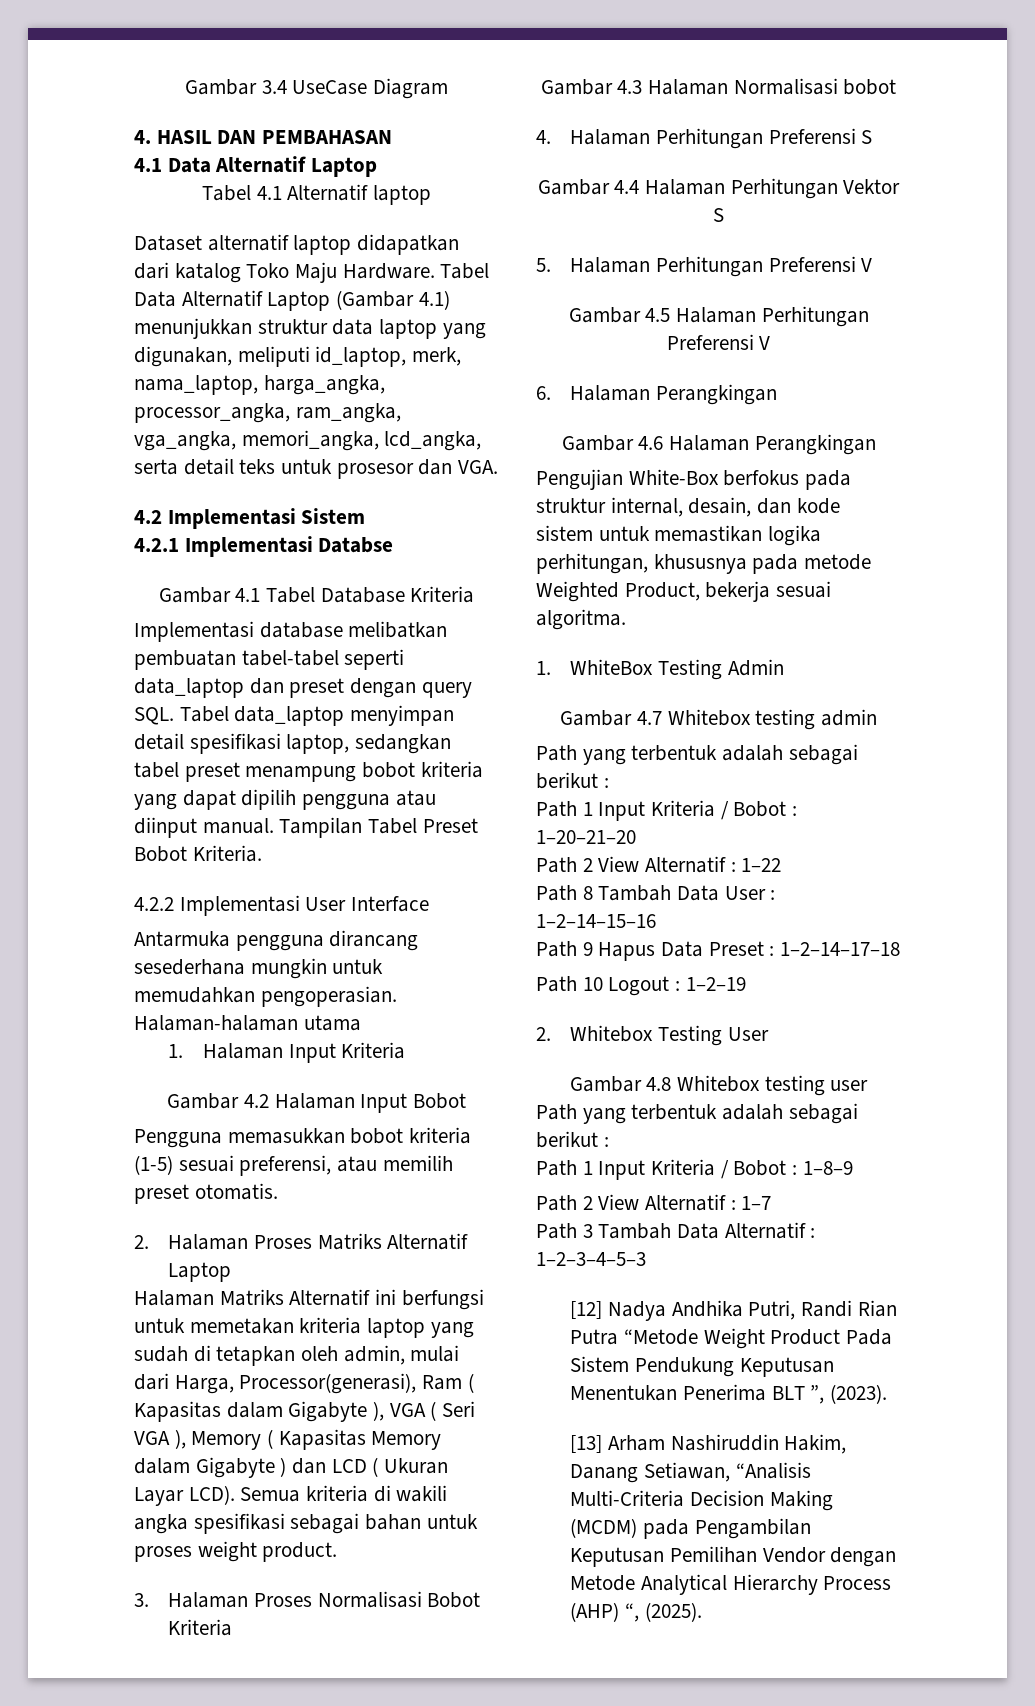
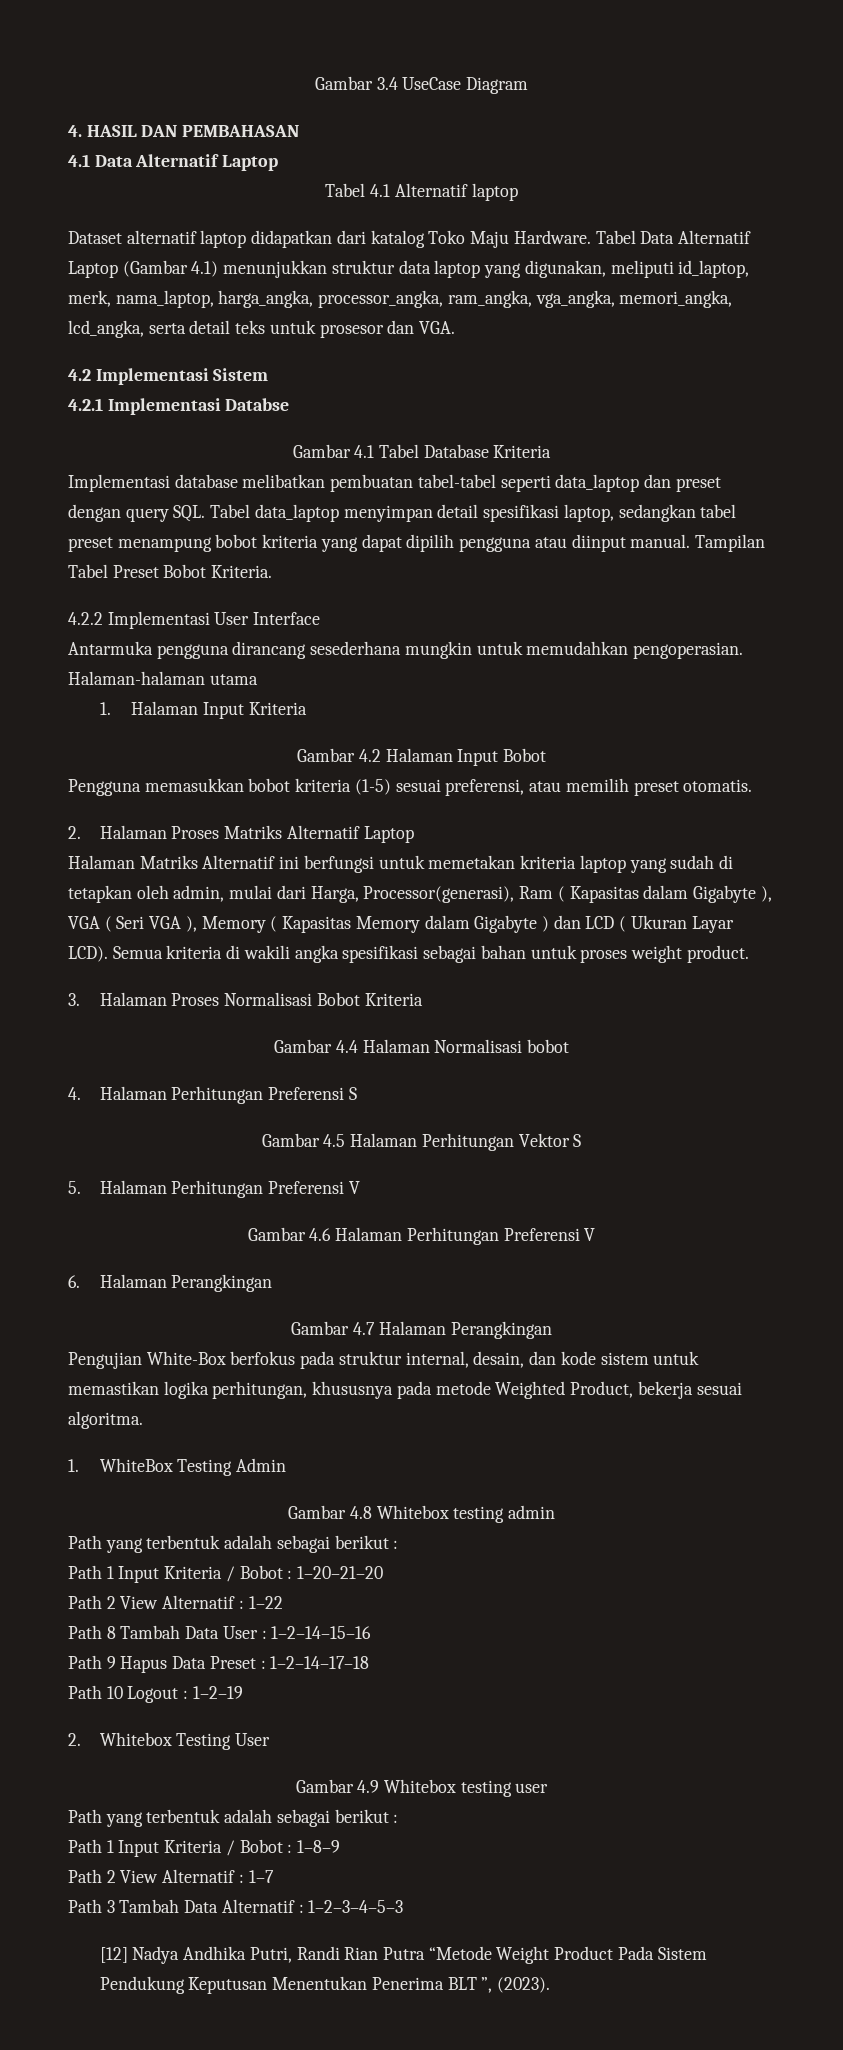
- Gambar 4.3 Halaman Normalisasi bobot
+ Gambar 4.4 Halaman Normalisasi bobot
- Gambar 4.4 Halaman Perhitungan Vektor S
+ Gambar 4.5 Halaman Perhitungan Vektor S
- Gambar 4.5 Halaman Perhitungan Preferensi V
+ Gambar 4.6 Halaman Perhitungan Preferensi V
- Gambar 4.6 Halaman Perangkingan
+ Gambar 4.7 Halaman Perangkingan
- Gambar 4.7 Whitebox testing admin
+ Gambar 4.8 Whitebox testing admin
- Gambar 4.8 Whitebox testing user
+ Gambar 4.9 Whitebox testing user
- [13] Arham Nashiruddin Hakim, Danang Setiawan, “Analisis Multi-Criteria Decision Making (MCDM) pada Pengambilan Keputusan Pemilihan Vendor dengan Metode Analytical Hierarchy Process (AHP) “, (2025).

